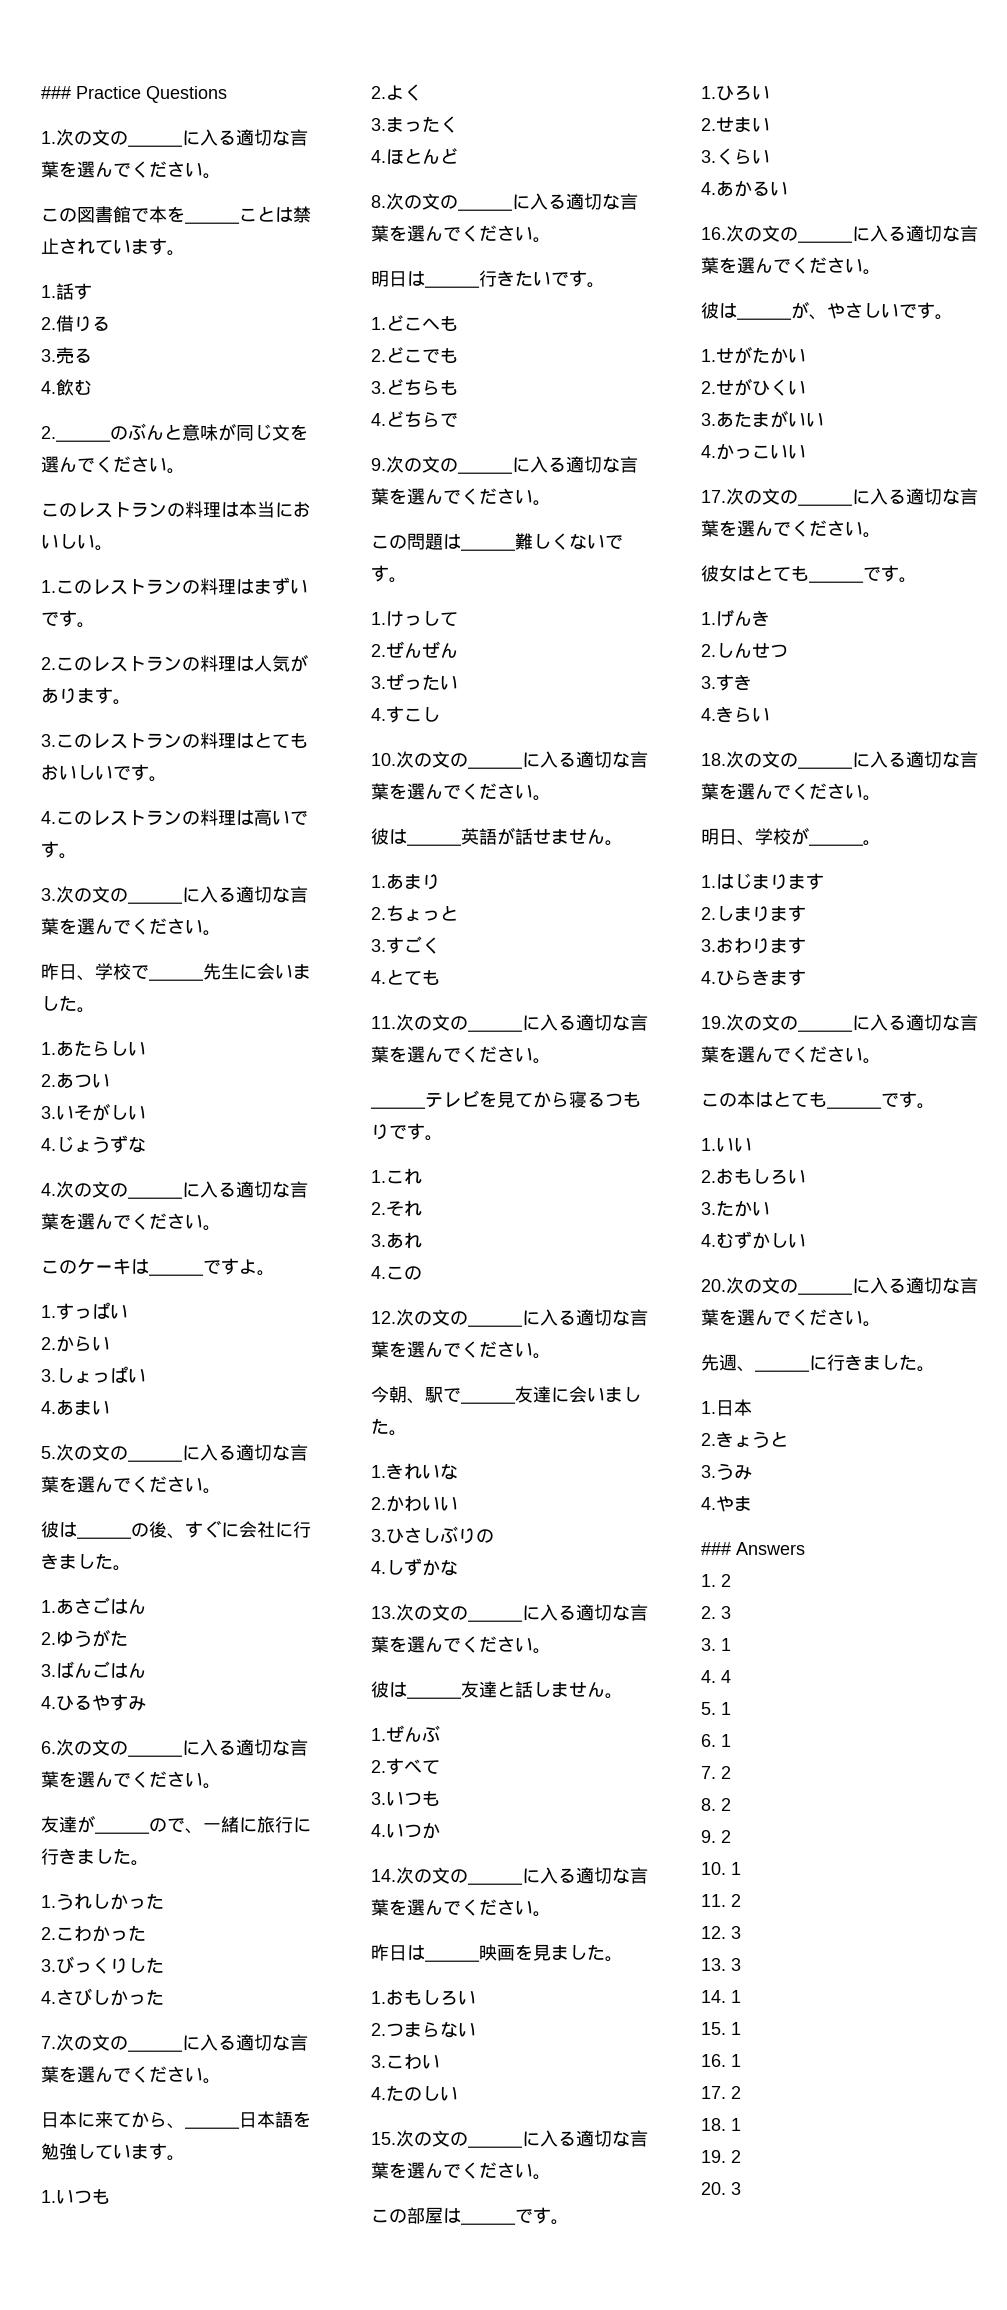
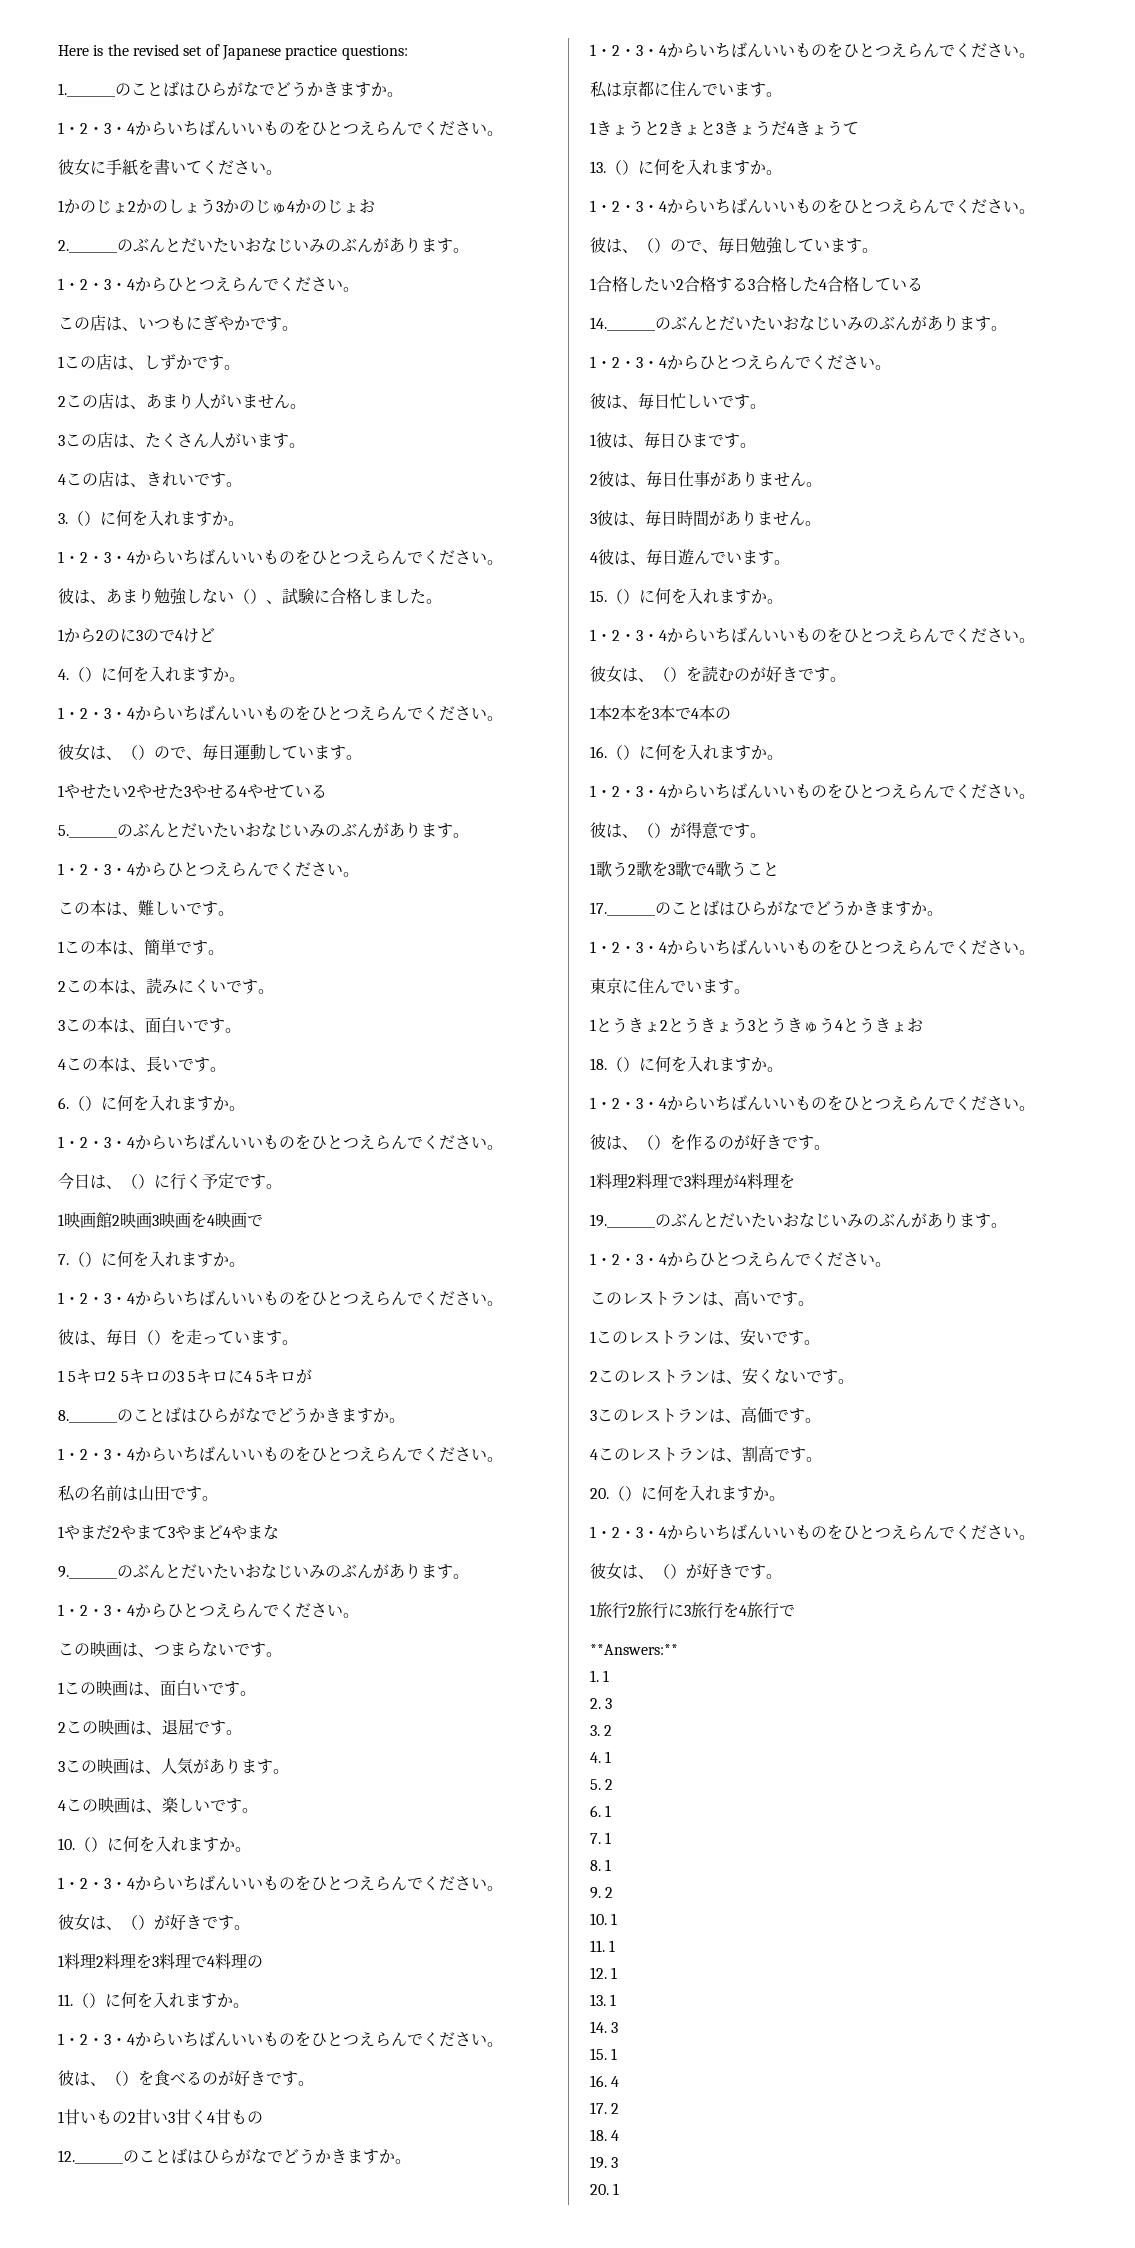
- ### Practice Questions
- 1.次の文の＿＿＿に入る適切な言葉を選んでください。
- この図書館で本を＿＿＿ことは禁止されています。
- 1.話す
- 2.借りる
- 3.売る
- 4.飲む
- 2.＿＿＿のぶんと意味が同じ文を選んでください。
+ Here is the revised set of Japanese practice questions:
+ 1.＿＿＿のことばはひらがなでどうかきますか。
+ 1・2・3・4からいちばんいいものをひとつえらんでください。
+ 彼女に手紙を書いてください。
+ 1かのじょ2かのしょう3かのじゅ4かのじょお
+ 2.＿＿＿のぶんとだいたいおなじいみのぶんがあります。
+ 1・2・3・4からひとつえらんでください。
+ この店は、いつもにぎやかです。
+ 1この店は、しずかです。
+ 2この店は、あまり人がいません。
+ 3この店は、たくさん人がいます。
+ 4この店は、きれいです。
+ 3.（）に何を入れますか。
+ 1・2・3・4からいちばんいいものをひとつえらんでください。
+ 彼は、あまり勉強しない（）、試験に合格しました。
+ 1から2のに3ので4けど
+ 4.（）に何を入れますか。
+ 1・2・3・4からいちばんいいものをひとつえらんでください。
+ 彼女は、（）ので、毎日運動しています。
+ 1やせたい2やせた3やせる4やせている
+ 5.＿＿＿のぶんとだいたいおなじいみのぶんがあります。
+ 1・2・3・4からひとつえらんでください。
+ この本は、難しいです。
+ 1この本は、簡単です。
+ 2この本は、読みにくいです。
+ 3この本は、面白いです。
+ 4この本は、長いです。
+ 6.（）に何を入れますか。
+ 1・2・3・4からいちばんいいものをひとつえらんでください。
+ 今日は、（）に行く予定です。
+ 1映画館2映画3映画を4映画で
+ 7.（）に何を入れますか。
+ 1・2・3・4からいちばんいいものをひとつえらんでください。
+ 彼は、毎日（）を走っています。
+ 1 5キロ2 5キロの3 5キロに4 5キロが
+ 8.＿＿＿のことばはひらがなでどうかきますか。
+ 1・2・3・4からいちばんいいものをひとつえらんでください。
+ 私の名前は山田です。
+ 1やまだ2やまて3やまど4やまな
+ 9.＿＿＿のぶんとだいたいおなじいみのぶんがあります。
+ 1・2・3・4からひとつえらんでください。
+ この映画は、つまらないです。
+ 1この映画は、面白いです。
+ 2この映画は、退屈です。
+ 3この映画は、人気があります。
+ 4この映画は、楽しいです。
+ 10.（）に何を入れますか。
+ 1・2・3・4からいちばんいいものをひとつえらんでください。
+ 彼女は、（）が好きです。
+ 1料理2料理を3料理で4料理の
+ 11.（）に何を入れますか。
+ 1・2・3・4からいちばんいいものをひとつえらんでください。
+ 彼は、（）を食べるのが好きです。
+ 1甘いもの2甘い3甘く4甘もの
+ 12.＿＿＿のことばはひらがなでどうかきますか。
+ 1・2・3・4からいちばんいいものをひとつえらんでください。
+ 私は京都に住んでいます。
+ 1きょうと2きょと3きょうだ4きょうて
+ 13.（）に何を入れますか。
+ 1・2・3・4からいちばんいいものをひとつえらんでください。
+ 彼は、（）ので、毎日勉強しています。
+ 1合格したい2合格する3合格した4合格している
+ 14.＿＿＿のぶんとだいたいおなじいみのぶんがあります。
+ 1・2・3・4からひとつえらんでください。
+ 彼は、毎日忙しいです。
+ 1彼は、毎日ひまです。
+ 2彼は、毎日仕事がありません。
+ 3彼は、毎日時間がありません。
+ 4彼は、毎日遊んでいます。
+ 15.（）に何を入れますか。
+ 1・2・3・4からいちばんいいものをひとつえらんでください。
+ 彼女は、（）を読むのが好きです。
+ 1本2本を3本で4本の
+ 16.（）に何を入れますか。
+ 1・2・3・4からいちばんいいものをひとつえらんでください。
+ 彼は、（）が得意です。
+ 1歌う2歌を3歌で4歌うこと
+ 17.＿＿＿のことばはひらがなでどうかきますか。
+ 1・2・3・4からいちばんいいものをひとつえらんでください。
+ 東京に住んでいます。
+ 1とうきょ2とうきょう3とうきゅう4とうきょお
+ 18.（）に何を入れますか。
+ 1・2・3・4からいちばんいいものをひとつえらんでください。
+ 彼は、（）を作るのが好きです。
+ 1料理2料理で3料理が4料理を
+ 19.＿＿＿のぶんとだいたいおなじいみのぶんがあります。
+ 1・2・3・4からひとつえらんでください。
- このレストランの料理は本当においしい。
- 1.このレストランの料理はまずいです。
- 2.このレストランの料理は人気があります。
- 3.このレストランの料理はとてもおいしいです。
- 4.このレストランの料理は高いです。
- 3.次の文の＿＿＿に入る適切な言葉を選んでください。
- 昨日、学校で＿＿＿先生に会いました。
- 1.あたらしい
- 2.あつい
- 3.いそがしい
- 4.じょうずな
- 4.次の文の＿＿＿に入る適切な言葉を選んでください。
- このケーキは＿＿＿ですよ。
- 1.すっぱい
- 2.からい
- 3.しょっぱい
- 4.あまい
- 5.次の文の＿＿＿に入る適切な言葉を選んでください。
- 彼は＿＿＿の後、すぐに会社に行きました。
- 1.あさごはん
- 2.ゆうがた
- 3.ばんごはん
- 4.ひるやすみ
- 6.次の文の＿＿＿に入る適切な言葉を選んでください。
- 友達が＿＿＿ので、一緒に旅行に行きました。
- 1.うれしかった
- 2.こわかった
- 3.びっくりした
- 4.さびしかった
- 7.次の文の＿＿＿に入る適切な言葉を選んでください。
- 日本に来てから、＿＿＿日本語を勉強しています。
- 1.いつも
- 2.よく
- 3.まったく
- 4.ほとんど
- 8.次の文の＿＿＿に入る適切な言葉を選んでください。
- 明日は＿＿＿行きたいです。
- 1.どこへも
- 2.どこでも
- 3.どちらも
- 4.どちらで
- 9.次の文の＿＿＿に入る適切な言葉を選んでください。
- この問題は＿＿＿難しくないです。
- 1.けっして
- 2.ぜんぜん
- 3.ぜったい
- 4.すこし
- 10.次の文の＿＿＿に入る適切な言葉を選んでください。
- 彼は＿＿＿英語が話せません。
- 1.あまり
- 2.ちょっと
- 3.すごく
- 4.とても
- 11.次の文の＿＿＿に入る適切な言葉を選んでください。
- ＿＿＿テレビを見てから寝るつもりです。
- 1.これ
- 2.それ
- 3.あれ
- 4.この
- 12.次の文の＿＿＿に入る適切な言葉を選んでください。
- 今朝、駅で＿＿＿友達に会いました。
- 1.きれいな
- 2.かわいい
- 3.ひさしぶりの
- 4.しずかな
- 13.次の文の＿＿＿に入る適切な言葉を選んでください。
- 彼は＿＿＿友達と話しません。
- 1.ぜんぶ
- 2.すべて
- 3.いつも
- 4.いつか
- 14.次の文の＿＿＿に入る適切な言葉を選んでください。
- 昨日は＿＿＿映画を見ました。
- 1.おもしろい
- 2.つまらない
- 3.こわい
- 4.たのしい
- 15.次の文の＿＿＿に入る適切な言葉を選んでください。
- この部屋は＿＿＿です。
- 1.ひろい
- 2.せまい
- 3.くらい
- 4.あかるい
- 16.次の文の＿＿＿に入る適切な言葉を選んでください。
- 彼は＿＿＿が、やさしいです。
- 1.せがたかい
- 2.せがひくい
- 3.あたまがいい
- 4.かっこいい
- 17.次の文の＿＿＿に入る適切な言葉を選んでください。
- 彼女はとても＿＿＿です。
- 1.げんき
- 2.しんせつ
- 3.すき
- 4.きらい
- 18.次の文の＿＿＿に入る適切な言葉を選んでください。
- 明日、学校が＿＿＿。
- 1.はじまります
- 2.しまります
- 3.おわります
- 4.ひらきます
- 19.次の文の＿＿＿に入る適切な言葉を選んでください。
- この本はとても＿＿＿です。
- 1.いい
- 2.おもしろい
- 3.たかい
- 4.むずかしい
- 20.次の文の＿＿＿に入る適切な言葉を選んでください。
- 先週、＿＿＿に行きました。
- 1.日本
- 2.きょうと
- 3.うみ
- 4.やま
- ### Answers
- 1. 2
+ このレストランは、高いです。
+ 1このレストランは、安いです。
+ 2このレストランは、安くないです。
+ 3このレストランは、高価です。
+ 4このレストランは、割高です。
+ 20.（）に何を入れますか。
+ 1・2・3・4からいちばんいいものをひとつえらんでください。
+ 彼女は、（）が好きです。
+ 1旅行2旅行に3旅行を4旅行で
+ **Answers:**
+ 1. 1
- 3. 1
- 4. 4
- 5. 1
+ 3. 2
+ 4. 1
+ 5. 2
- 7. 2
- 8. 2
+ 7. 1
+ 8. 1
- 11. 2
- 12. 3
- 13. 3
- 14. 1
+ 11. 1
+ 12. 1
+ 13. 1
+ 14. 3
- 16. 1
+ 16. 4
- 18. 1
- 19. 2
- 20. 3
+ 18. 4
+ 19. 3
+ 20. 1

